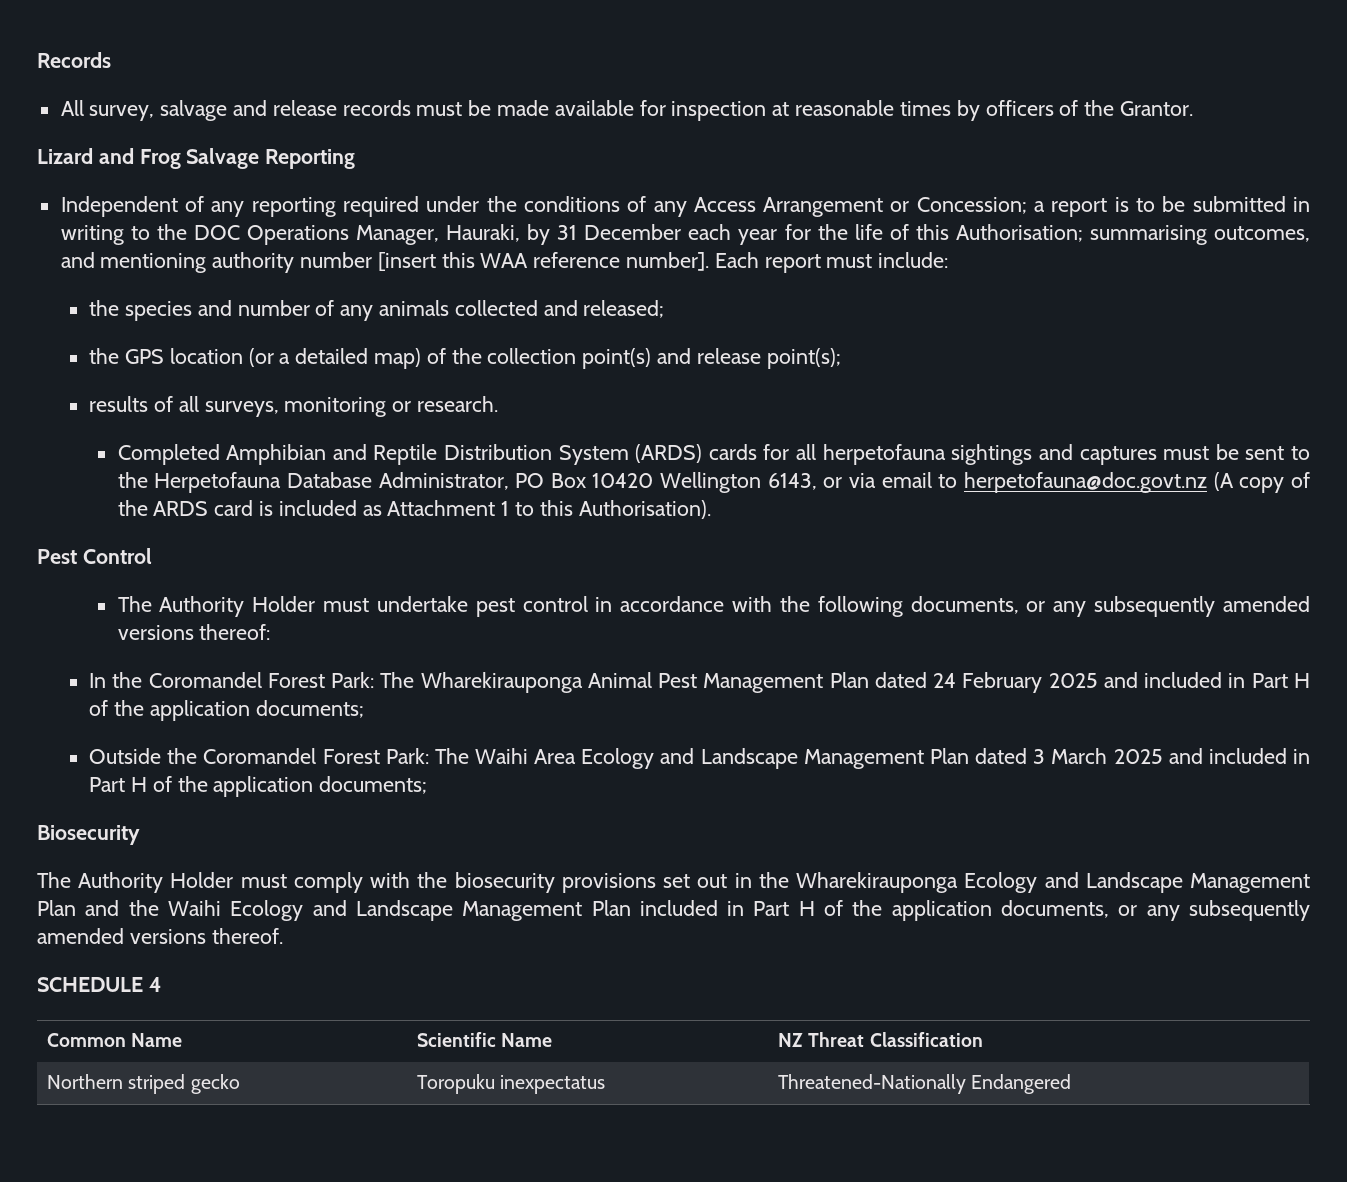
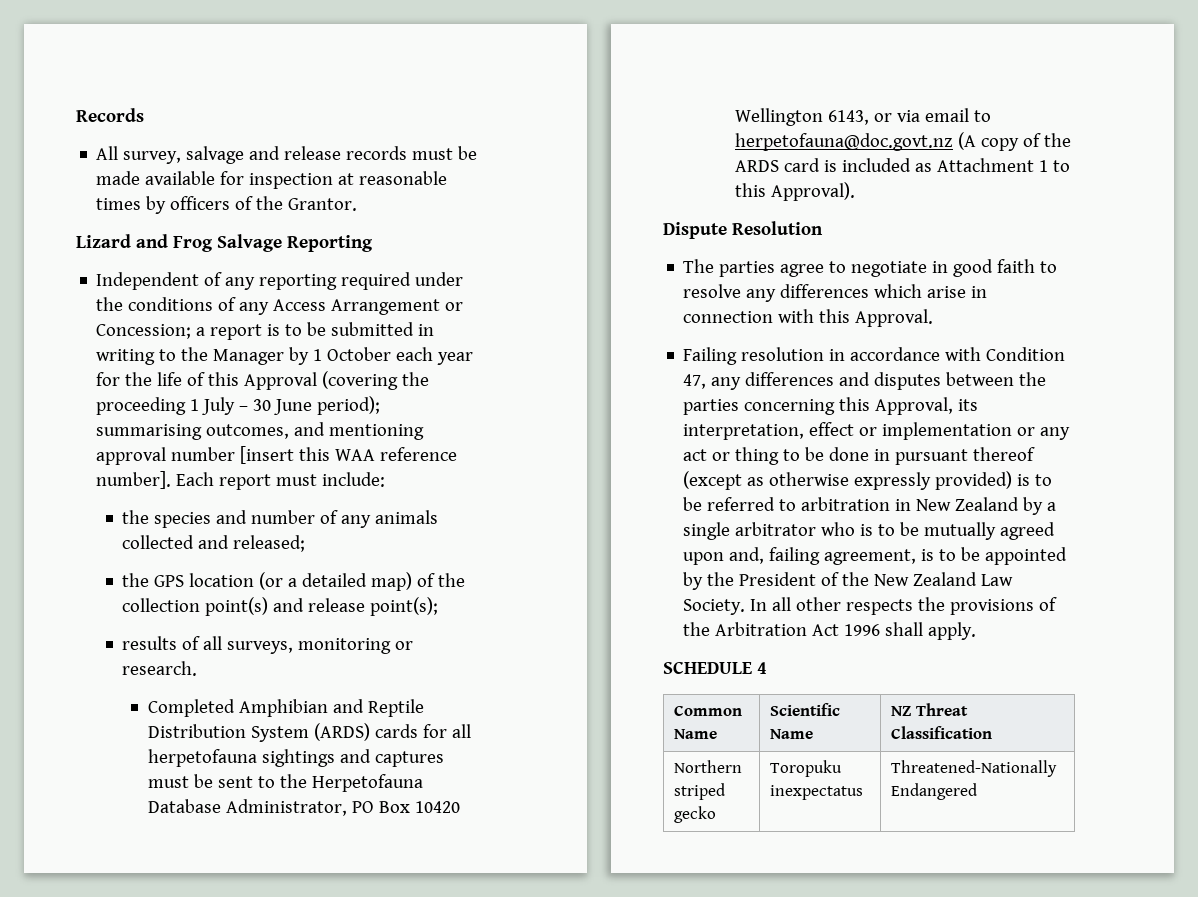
- Independent of any reporting required under the conditions of any Access Arrangement or Concession; a report is to be submitted in writing to the DOC Operations Manager, Hauraki, by 31 December each year for the life of this Authorisation; summarising outcomes, and mentioning authority number [insert this WAA reference number].
+ Independent of any reporting required under the conditions of any Access Arrangement or Concession; a report is to be submitted in writing to the Manager by 1 October each year for the life of this Approval (covering the proceeding 1 July – 30 June period); summarising outcomes, and mentioning approval number [insert this WAA reference number].
- Completed Amphibian and Reptile Distribution System (ARDS) cards for all herpetofauna sightings and captures must be sent to the Herpetofauna Database Administrator, PO Box 10420 Wellington 6143, or via email to herpetofauna@doc.govt.nz (A copy of the ARDS card is included as Attachment 1 to this Authorisation).
- Pest Control
- The Authority Holder must undertake pest control in accordance with the following documents, or any subsequently amended versions thereof:
- In the Coromandel Forest Park: The Wharekirauponga Animal Pest Management Plan dated 24 February 2025 and included in Part H of the application documents;
- Outside the Coromandel Forest Park: The Waihi Area Ecology and Landscape Management Plan dated 3 March 2025 and included in Part H of the application documents;
- Biosecurity
- The Authority Holder must comply with the biosecurity provisions set out in the Wharekirauponga Ecology and Landscape Management Plan and the Waihi Ecology and Landscape Management Plan included in Part H of the application documents, or any subsequently amended versions thereof.
+ Completed Amphibian and Reptile Distribution System (ARDS) cards for all herpetofauna sightings and captures must be sent to the Herpetofauna Database Administrator, PO Box 10420 Wellington 6143, or via email to herpetofauna@doc.govt.nz (A copy of the ARDS card is included as Attachment 1 to this Approval).
+ Dispute Resolution
+ The parties agree to negotiate in good faith to resolve any differences which arise in connection with this Approval.
+ Failing resolution in accordance with Condition 47, any differences and disputes between the parties concerning this Approval, its interpretation, effect or implementation or any act or thing to be done in pursuant thereof (except as otherwise expressly provided) is to be referred to arbitration in New Zealand by a single arbitrator who is to be mutually agreed upon and, failing agreement, is to be appointed by the President of the New Zealand Law Society. In all other respects the provisions of the Arbitration Act 1996 shall apply.

